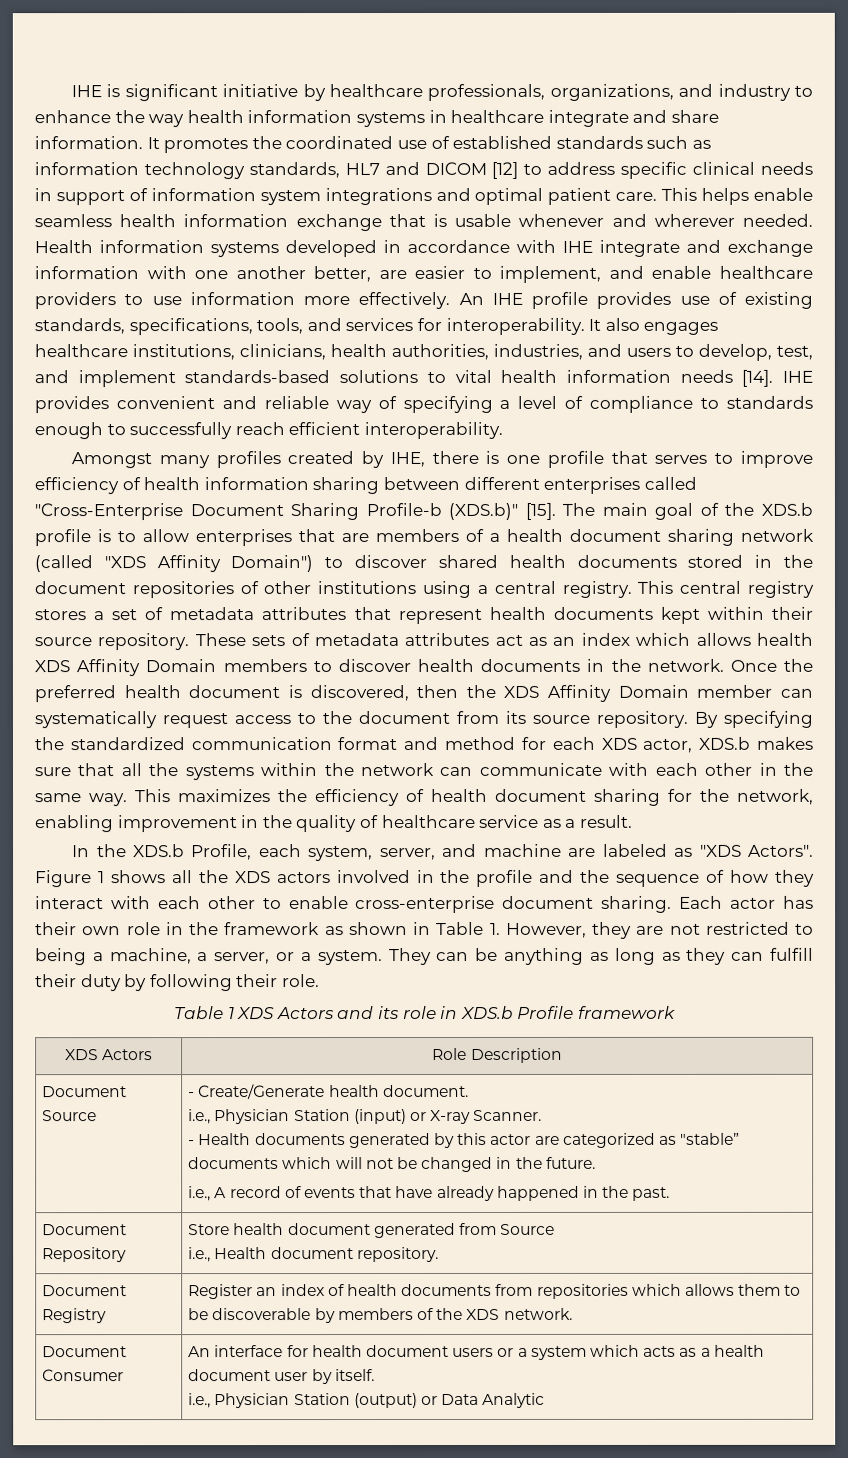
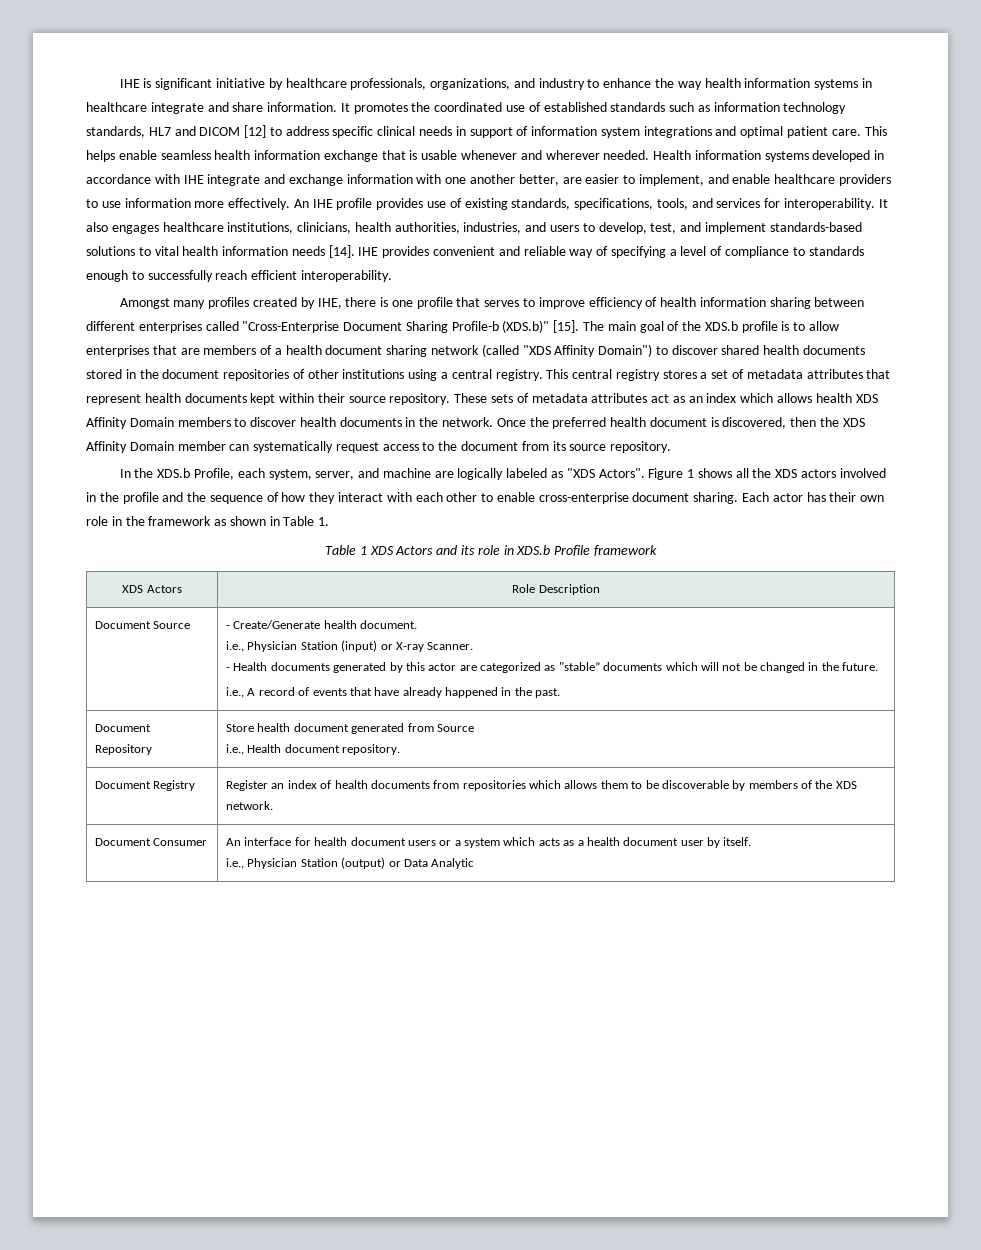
- By specifying the standardized communication format and method for each XDS actor, XDS.b makes sure that all the systems within the network can communicate with each other in the same way. This maximizes the efficiency of health document sharing for the network, enabling improvement in the quality of healthcare service as a result.
- In the XDS.b Profile, each system, server, and machine are labeled as "XDS Actors".
+ In the XDS.b Profile, each system, server, and machine are logically labeled as "XDS Actors".
- Each actor has their own role in the framework as shown in Table 1. However, they are not restricted to being a machine, a server, or a system. They can be anything as long as they can fulfill their duty by following their role.
+ Each actor has their own role in the framework as shown in Table 1.

